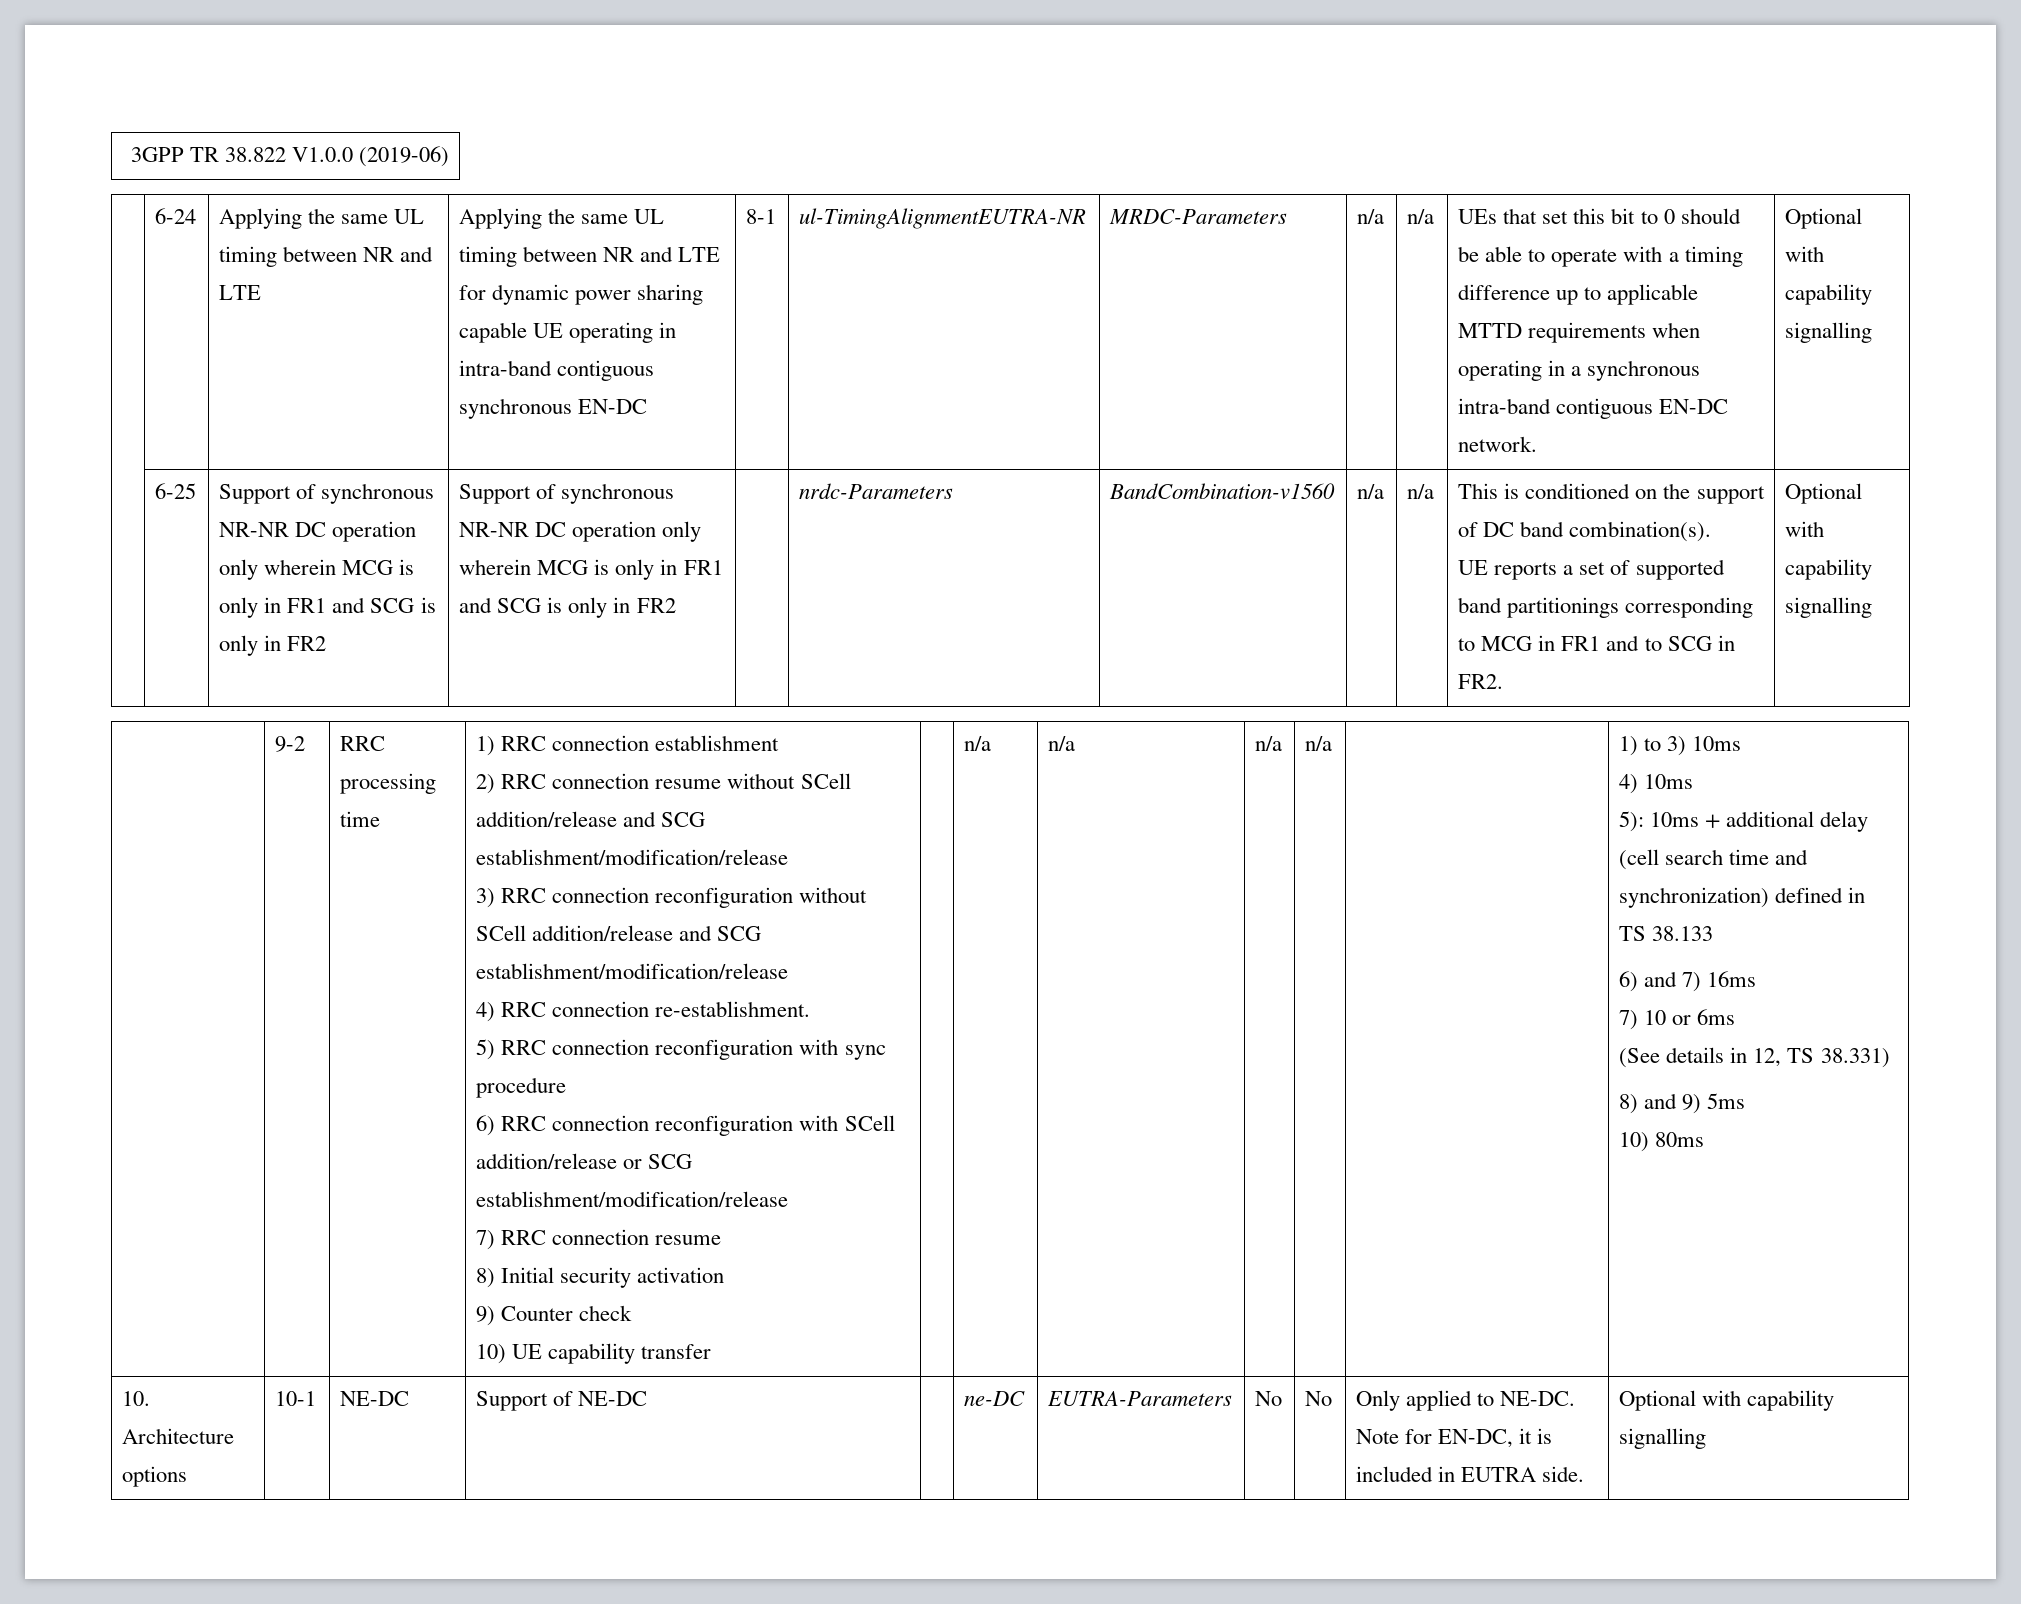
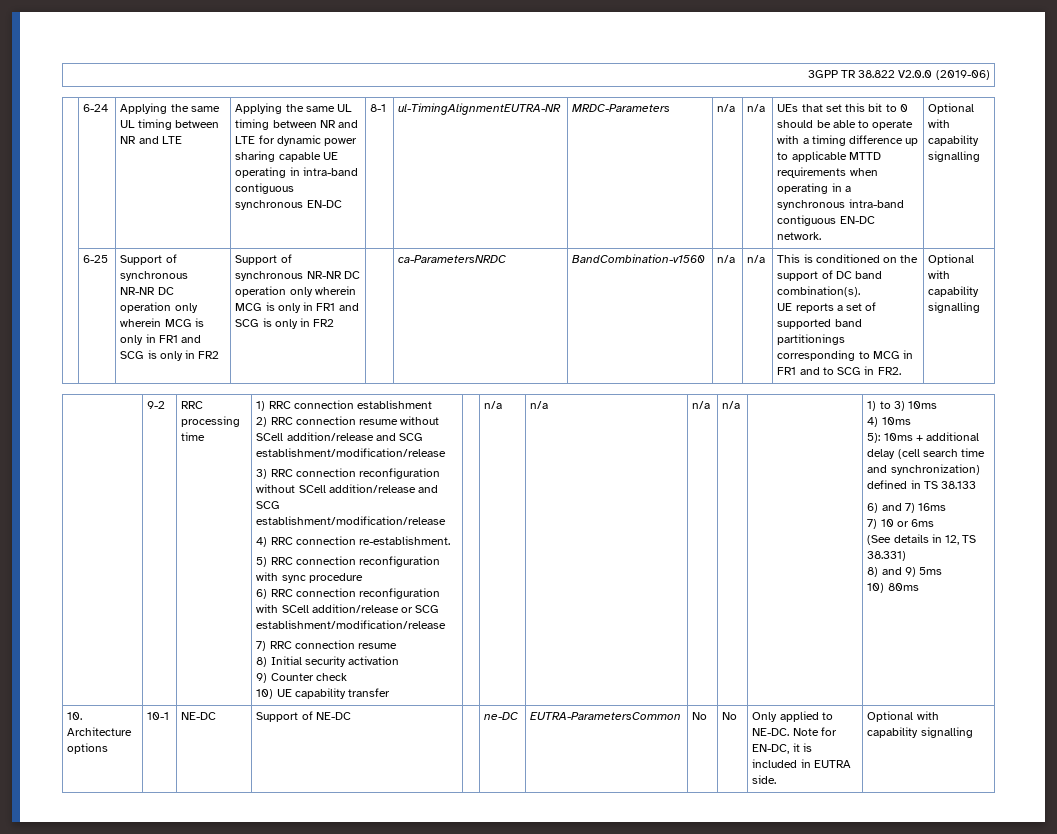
- 3GPP TR 38.822 V1.0.0 (2019-06)
+ 3GPP TR 38.822 V2.0.0 (2019-06)
- nrdc-Parameters
+ ca-ParametersNRDC
- 10. Architecture options | 10-1 | NE-DC | Support of NE-DC | | ne-DC | EUTRA-Parameters | No | No | Only applied to NE-DC. Note for EN-DC, it is included in EUTRA side. | Optional with capability signalling
+ 10. Architecture options | 10-1 | NE-DC | Support of NE-DC | | ne-DC | EUTRA-ParametersCommon | No | No | Only applied to NE-DC. Note for EN-DC, it is included in EUTRA side. | Optional with capability signalling

